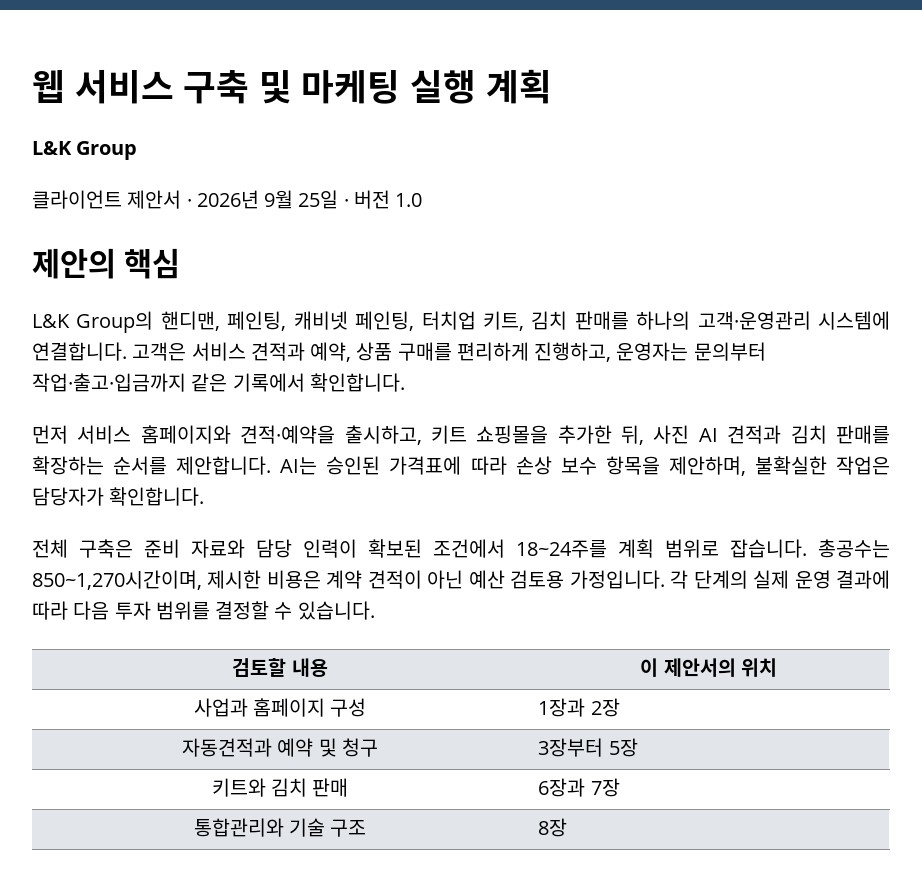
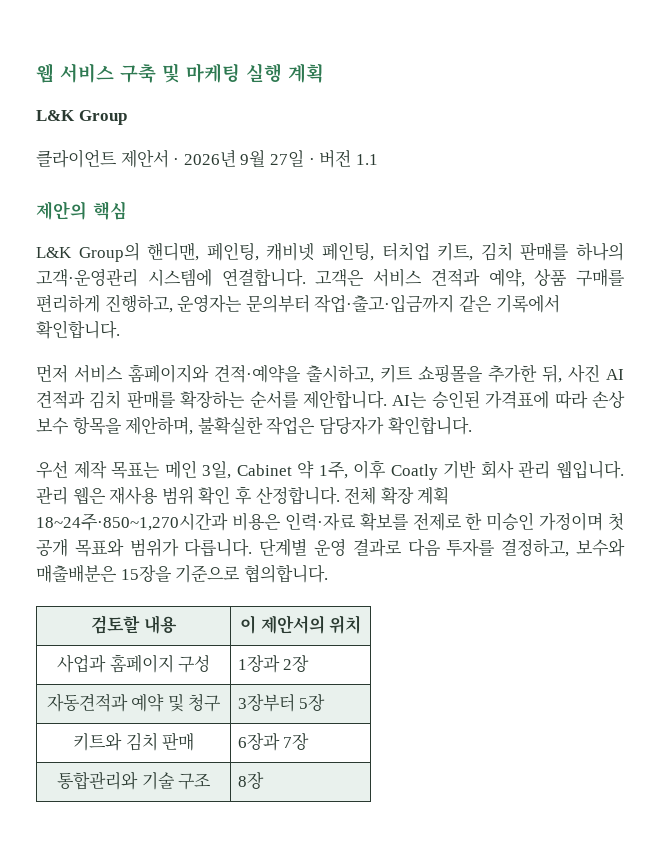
- 클라이언트 제안서 · 2026년 9월 25일 · 버전 1.0
+ 클라이언트 제안서 · 2026년 9월 27일 · 버전 1.1
- 전체 구축은 준비 자료와 담당 인력이 확보된 조건에서 18~24주를 계획 범위로 잡습니다. 총공수는 850~1,270시간이며, 제시한 비용은 계약 견적이 아닌 예산 검토용 가정입니다. 각 단계의 실제 운영 결과에 따라 다음 투자 범위를 결정할 수 있습니다.
+ 우선 제작 목표는 메인 3일, Cabinet 약 1주, 이후 Coatly 기반 회사 관리 웹입니다. 관리 웹은 재사용 범위 확인 후 산정합니다. 전체 확장 계획 18~24주·850~1,270시간과 비용은 인력·자료 확보를 전제로 한 미승인 가정이며 첫 공개 목표와 범위가 다릅니다. 단계별 운영 결과로 다음 투자를 결정하고, 보수와 매출배분은 15장을 기준으로 협의합니다.

